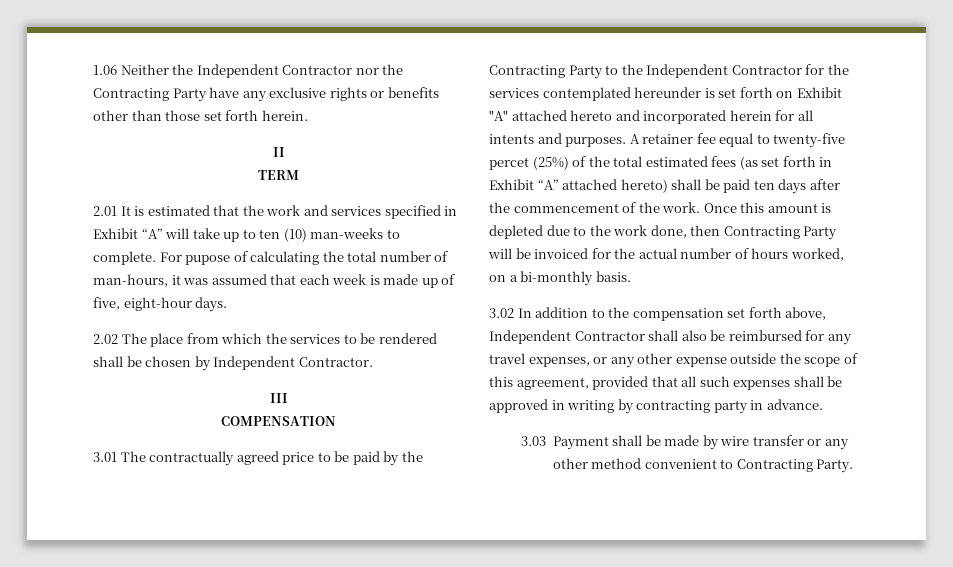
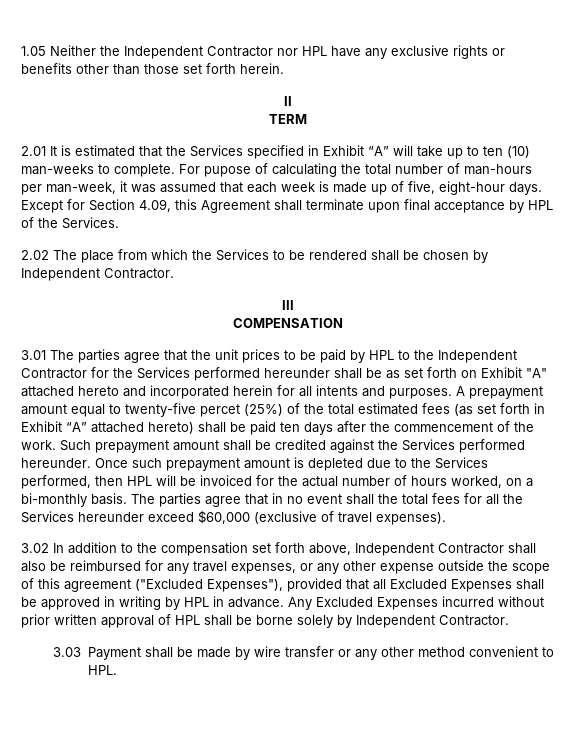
- 1.06 Neither the Independent Contractor nor the Contracting Party have any exclusive rights or benefits other than those set forth herein.
+ 1.05 Neither the Independent Contractor nor HPL have any exclusive rights or benefits other than those set forth herein.
- 2.01 It is estimated that the work and services specified in Exhibit “A” will take up to ten (10) man-weeks to complete.
+ 2.01 It is estimated that the Services specified in Exhibit “A” will take up to ten (10) man-weeks to complete.
- For pupose of calculating the total number of man-hours, it was assumed that each week is made up of five, eight-hour days.
+ For pupose of calculating the total number of man-hours per man-week, it was assumed that each week is made up of five, eight-hour days. Except for Section 4.09, this Agreement shall terminate upon final acceptance by HPL of the Services.
- 2.02 The place from which the services to be rendered shall be chosen by Independent Contractor.
+ 2.02 The place from which the Services to be rendered shall be chosen by Independent Contractor.
- 3.01 The contractually agreed price to be paid by the Contracting Party to the Independent Contractor for the services contemplated hereunder is set forth on Exhibit "A" attached hereto and incorporated herein for all intents and purposes.
+ 3.01 The parties agree that the unit prices to be paid by HPL to the Independent Contractor for the Services performed hereunder shall be as set forth on Exhibit "A" attached hereto and incorporated herein for all intents and purposes.
- A retainer fee equal to twenty-five percet (25%) of the total estimated fees (as set forth in Exhibit “A” attached hereto) shall be paid ten days after the commencement of the work.
+ A prepayment amount equal to twenty-five percet (25%) of the total estimated fees (as set forth in Exhibit “A” attached hereto) shall be paid ten days after the commencement of the work.
- Once this amount is depleted due to the work done, then Contracting Party will be invoiced for the actual number of hours worked, on a bi-monthly basis.
+ Such prepayment amount shall be credited against the Services performed hereunder. Once such prepayment amount is depleted due to the Services performed, then HPL will be invoiced for the actual number of hours worked, on a bi-monthly basis. The parties agree that in no event shall the total fees for all the Services hereunder exceed $60,000 (exclusive of travel expenses).
- 3.02 In addition to the compensation set forth above, Independent Contractor shall also be reimbursed for any travel expenses, or any other expense outside the scope of this agreement, provided that all such expenses shall be approved in writing by contracting party in advance.
+ 3.02 In addition to the compensation set forth above, Independent Contractor shall also be reimbursed for any travel expenses, or any other expense outside the scope of this agreement ("Excluded Expenses"), provided that all Excluded Expenses shall be approved in writing by HPL in advance. Any Excluded Expenses incurred without prior written approval of HPL shall be borne solely by Independent Contractor.
- 3.03 Payment shall be made by wire transfer or any other method convenient to Contracting Party.
+ 3.03 Payment shall be made by wire transfer or any other method convenient to HPL.

